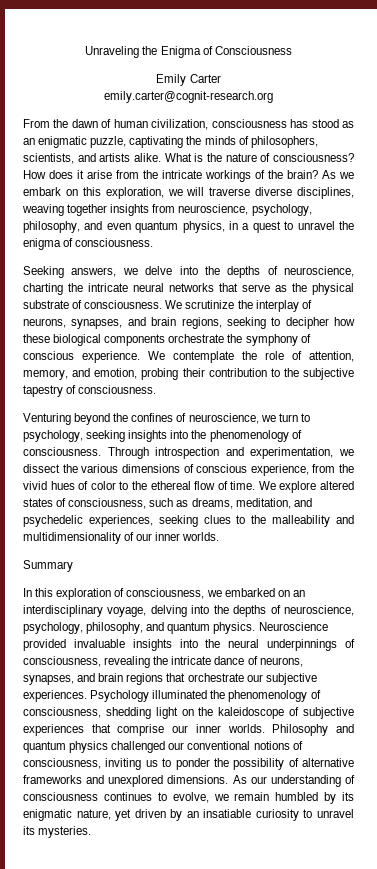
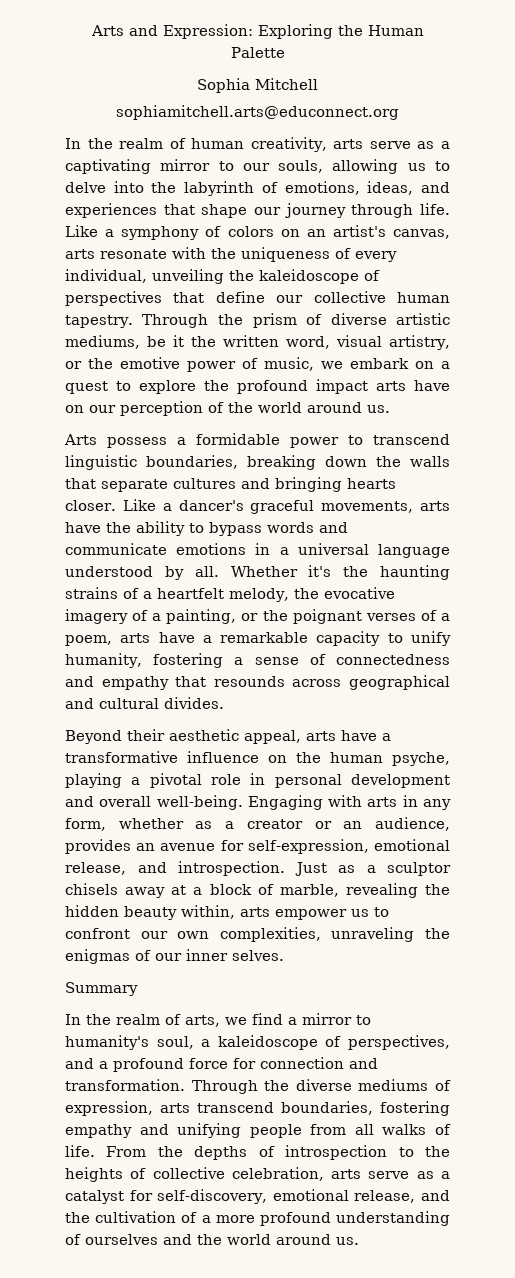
- Unraveling the Enigma of Consciousness
- Emily Carter
- emily.carter@cognit-research.org
- From the dawn of human civilization, consciousness has stood as an enigmatic puzzle, captivating the minds of philosophers, scientists, and artists alike. What is the nature of consciousness? How does it arise from the intricate workings of the brain? As we embark on this exploration, we will traverse diverse disciplines, weaving together insights from neuroscience, psychology, philosophy, and even quantum physics, in a quest to unravel the enigma of consciousness.
- Seeking answers, we delve into the depths of neuroscience, charting the intricate neural networks that serve as the physical substrate of consciousness. We scrutinize the interplay of neurons, synapses, and brain regions, seeking to decipher how these biological components orchestrate the symphony of conscious experience. We contemplate the role of attention, memory, and emotion, probing their contribution to the subjective tapestry of consciousness.
- Venturing beyond the confines of neuroscience, we turn to psychology, seeking insights into the phenomenology of consciousness. Through introspection and experimentation, we dissect the various dimensions of conscious experience, from the vivid hues of color to the ethereal flow of time. We explore altered states of consciousness, such as dreams, meditation, and psychedelic experiences, seeking clues to the malleability and multidimensionality of our inner worlds.
+ Arts and Expression: Exploring the Human Palette
+ Sophia Mitchell
+ sophiamitchell.arts@educonnect.org
+ In the realm of human creativity, arts serve as a captivating mirror to our souls, allowing us to delve into the labyrinth of emotions, ideas, and experiences that shape our journey through life. Like a symphony of colors on an artist's canvas, arts resonate with the uniqueness of every individual, unveiling the kaleidoscope of perspectives that define our collective human tapestry. Through the prism of diverse artistic mediums, be it the written word, visual artistry, or the emotive power of music, we embark on a quest to explore the profound impact arts have on our perception of the world around us.
+ Arts possess a formidable power to transcend linguistic boundaries, breaking down the walls that separate cultures and bringing hearts closer. Like a dancer's graceful movements, arts have the ability to bypass words and communicate emotions in a universal language understood by all. Whether it's the haunting strains of a heartfelt melody, the evocative imagery of a painting, or the poignant verses of a poem, arts have a remarkable capacity to unify humanity, fostering a sense of connectedness and empathy that resounds across geographical and cultural divides.
+ Beyond their aesthetic appeal, arts have a transformative influence on the human psyche, playing a pivotal role in personal development and overall well-being. Engaging with arts in any form, whether as a creator or an audience, provides an avenue for self-expression, emotional release, and introspection. Just as a sculptor chisels away at a block of marble, revealing the hidden beauty within, arts empower us to confront our own complexities, unraveling the enigmas of our inner selves.
- In this exploration of consciousness, we embarked on an interdisciplinary voyage, delving into the depths of neuroscience, psychology, philosophy, and quantum physics. Neuroscience provided invaluable insights into the neural underpinnings of consciousness, revealing the intricate dance of neurons, synapses, and brain regions that orchestrate our subjective experiences. Psychology illuminated the phenomenology of consciousness, shedding light on the kaleidoscope of subjective experiences that comprise our inner worlds. Philosophy and quantum physics challenged our conventional notions of consciousness, inviting us to ponder the possibility of alternative frameworks and unexplored dimensions. As our understanding of consciousness continues to evolve, we remain humbled by its enigmatic nature, yet driven by an insatiable curiosity to unravel its mysteries.
+ In the realm of arts, we find a mirror to humanity's soul, a kaleidoscope of perspectives, and a profound force for connection and transformation. Through the diverse mediums of expression, arts transcend boundaries, fostering empathy and unifying people from all walks of life. From the depths of introspection to the heights of collective celebration, arts serve as a catalyst for self-discovery, emotional release, and the cultivation of a more profound understanding of ourselves and the world around us.

